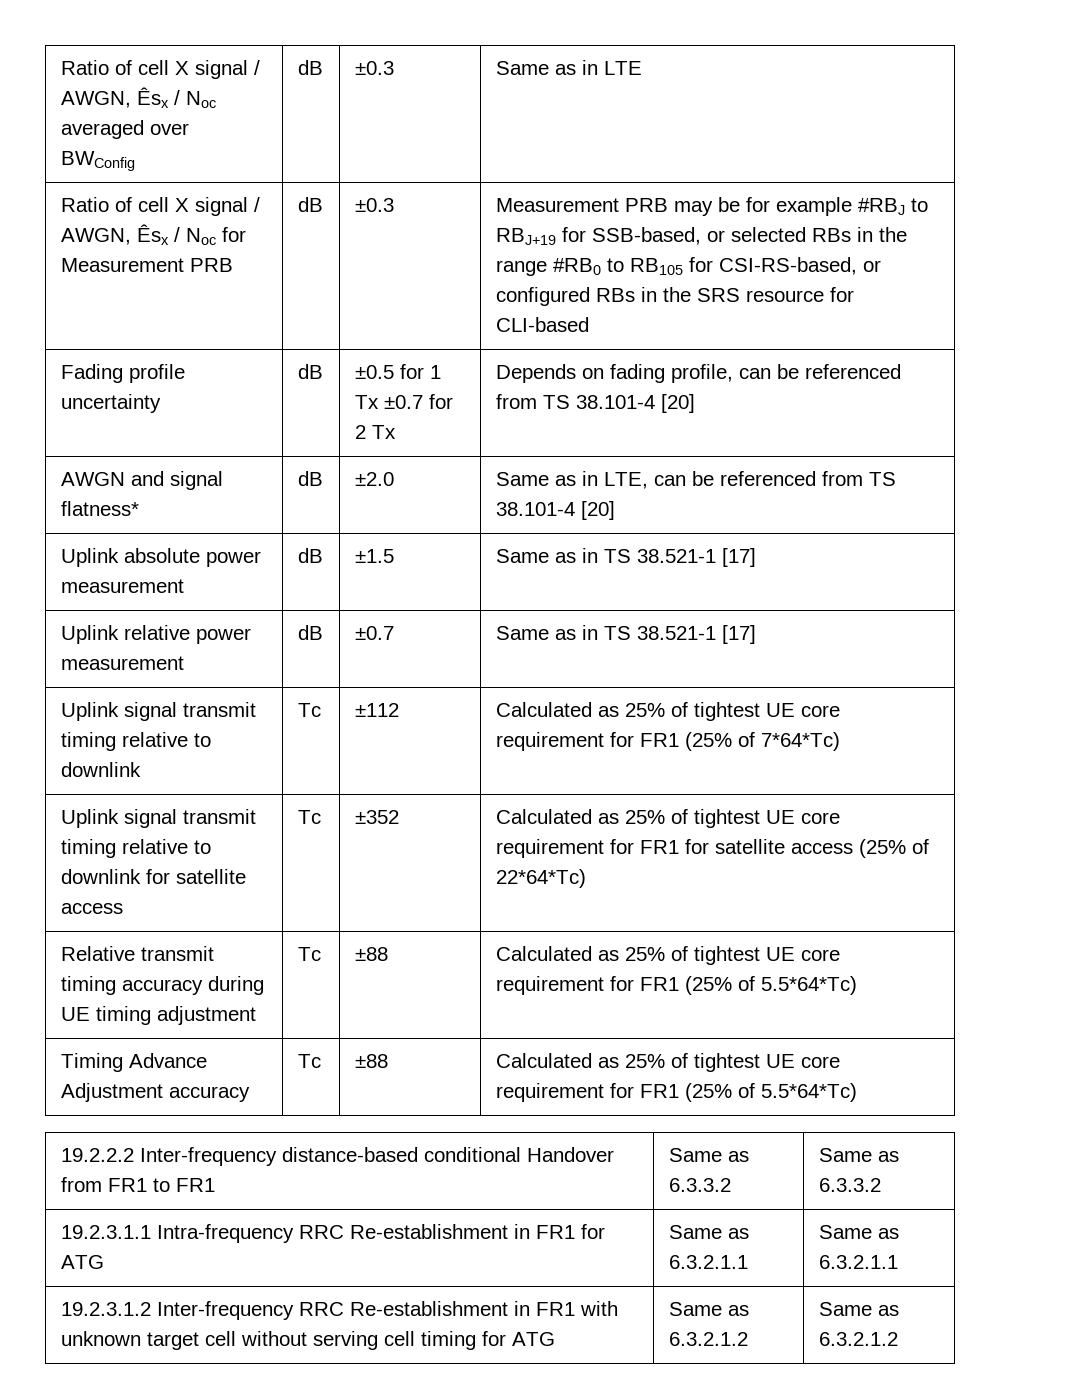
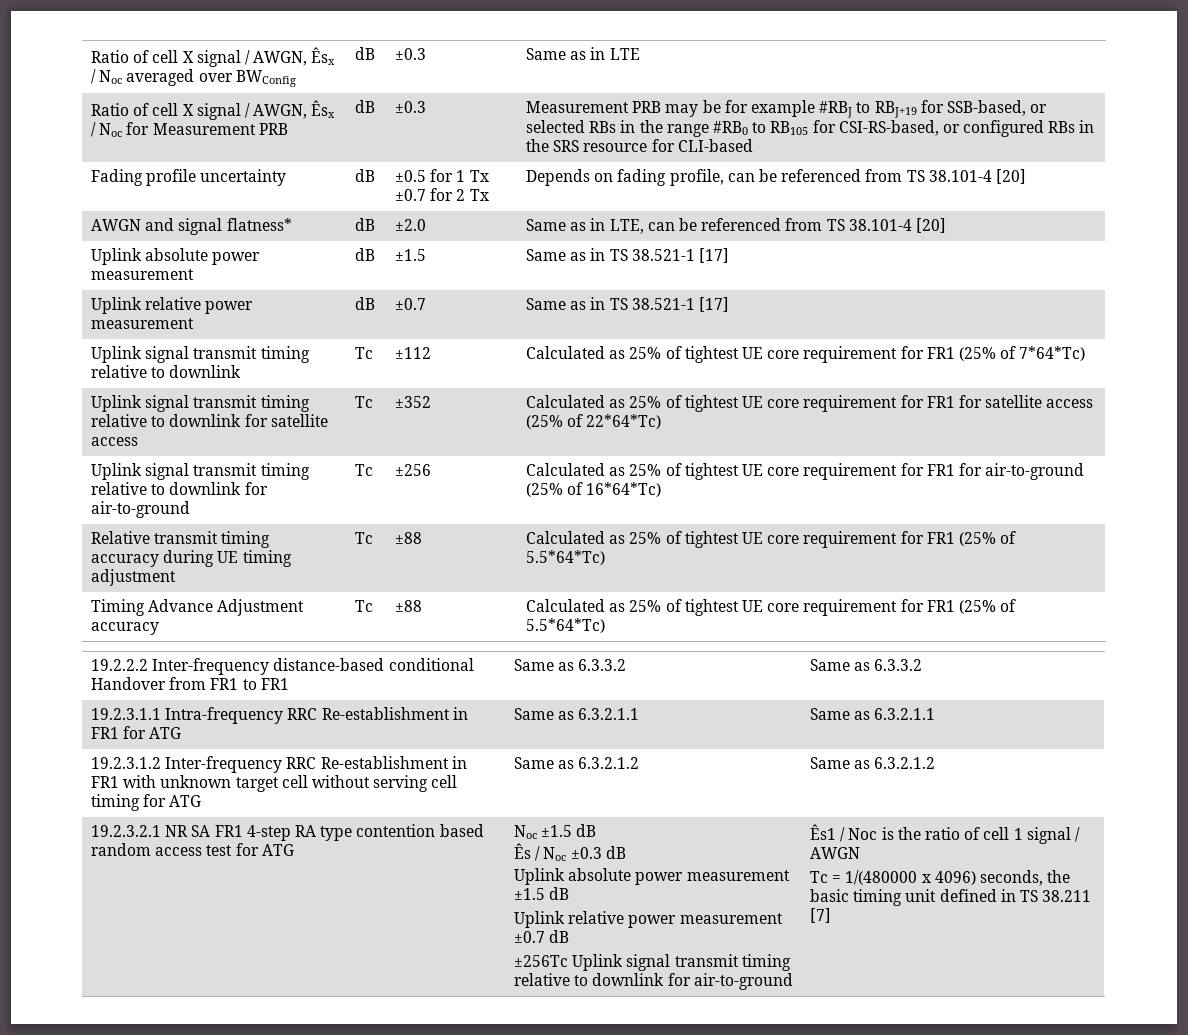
+ Uplink signal transmit timing relative to downlink for air-to-ground | Tc | ±256 | Calculated as 25% of tightest UE core requirement for FR1 for air-to-ground (25% of 16*64*Tc)
+ 19.2.3.2.1 NR SA FR1 4-step RA type contention based random access test for ATG | Noc ±1.5 dB
+ Ês / Noc ±0.3 dB
+ Uplink absolute power measurement ±1.5 dB
+ Uplink relative power measurement ±0.7 dB
+ ±256Tc Uplink signal transmit timing relative to downlink for air-to-ground | Ês1 / Noc is the ratio of cell 1 signal / AWGN
+ Tc = 1/(480000 x 4096) seconds, the basic timing unit defined in TS 38.211 [7]

